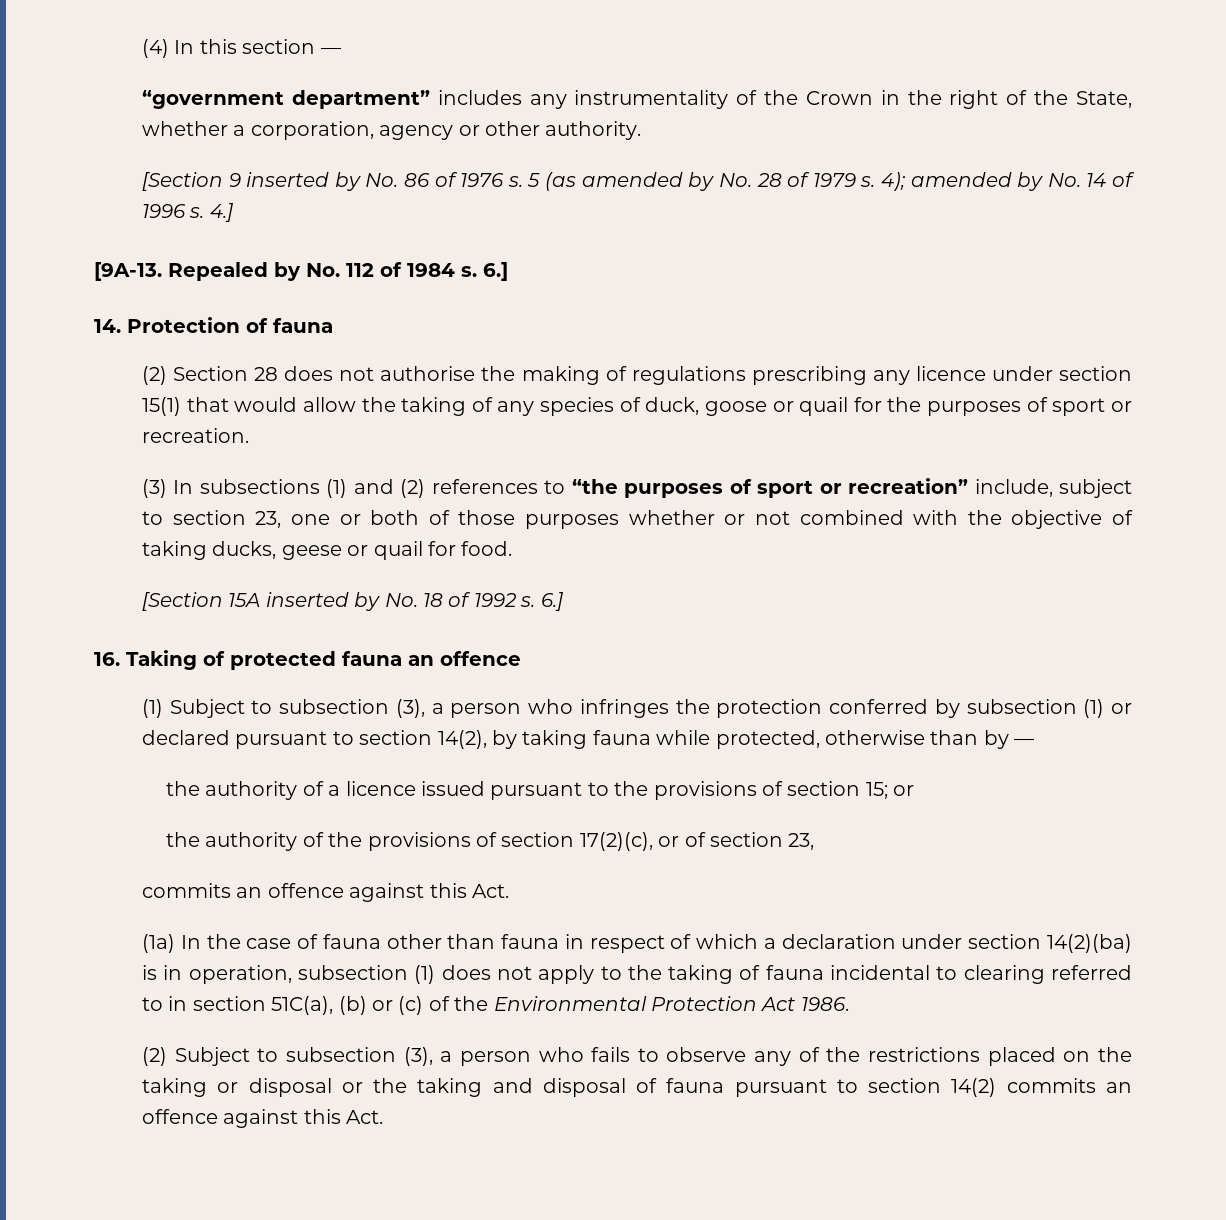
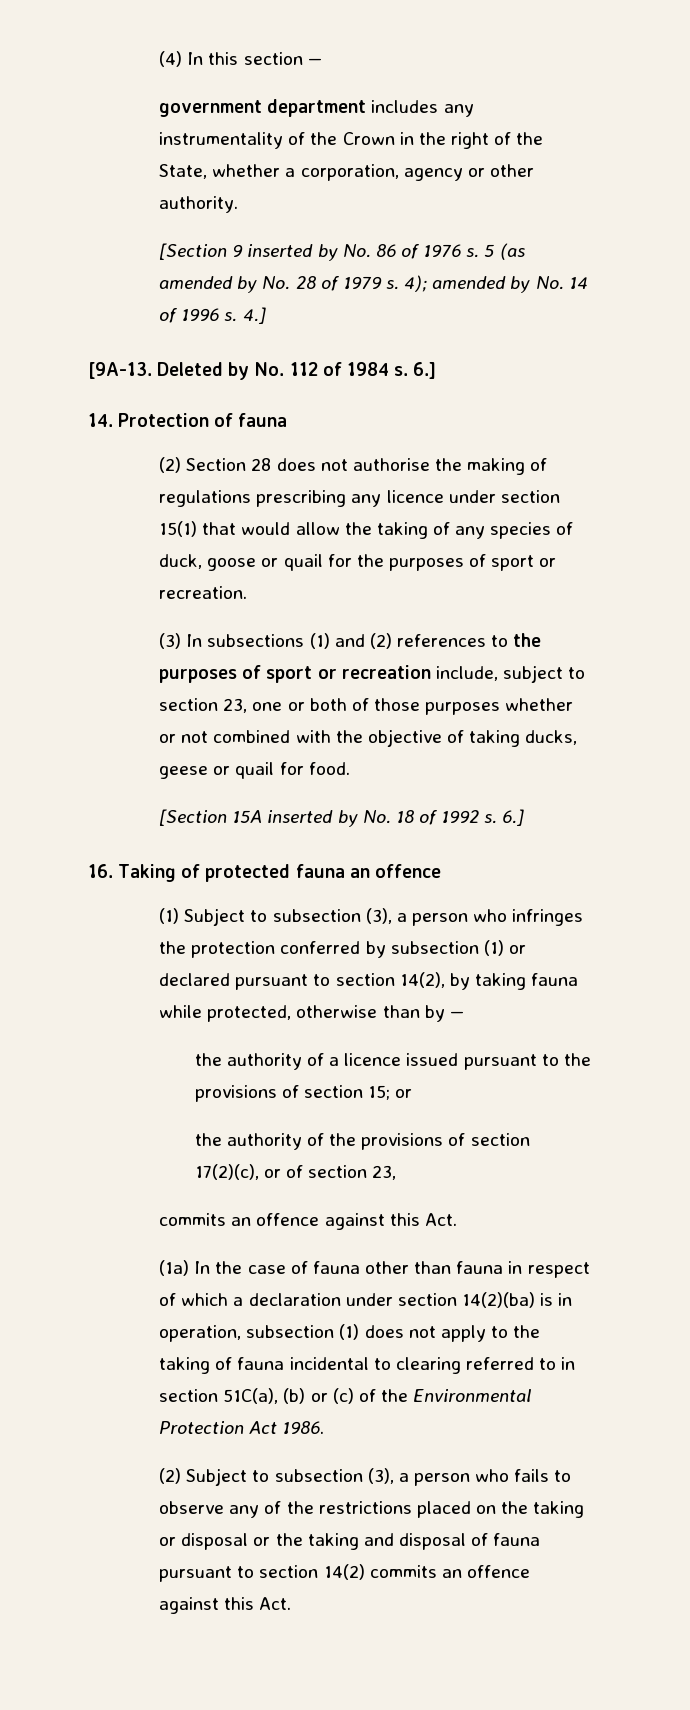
- “government department” includes any instrumentality of the Crown in the right of the State, whether a corporation, agency or other authority.
+ government department includes any instrumentality of the Crown in the right of the State, whether a corporation, agency or other authority.
- Repealed by No. 112 of 1984 s.
+ Deleted by No. 112 of 1984 s.
- (3) In subsections (1) and (2) references to “the purposes of sport or recreation” include, subject to section 23, one or both of those purposes whether or not combined with the objective of taking ducks, geese or quail for food.
+ (3) In subsections (1) and (2) references to the purposes of sport or recreation include, subject to section 23, one or both of those purposes whether or not combined with the objective of taking ducks, geese or quail for food.

